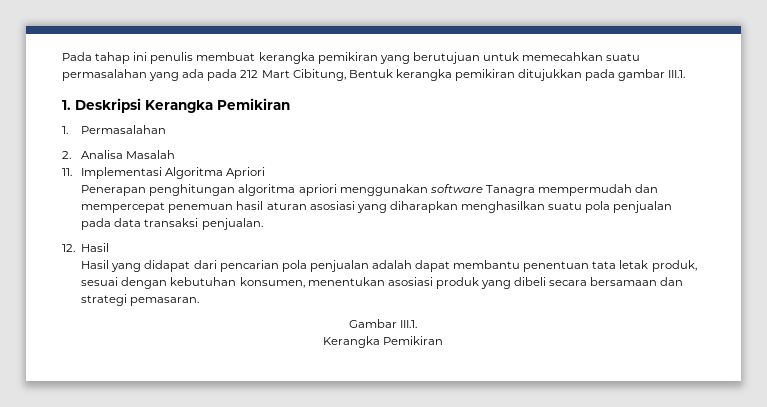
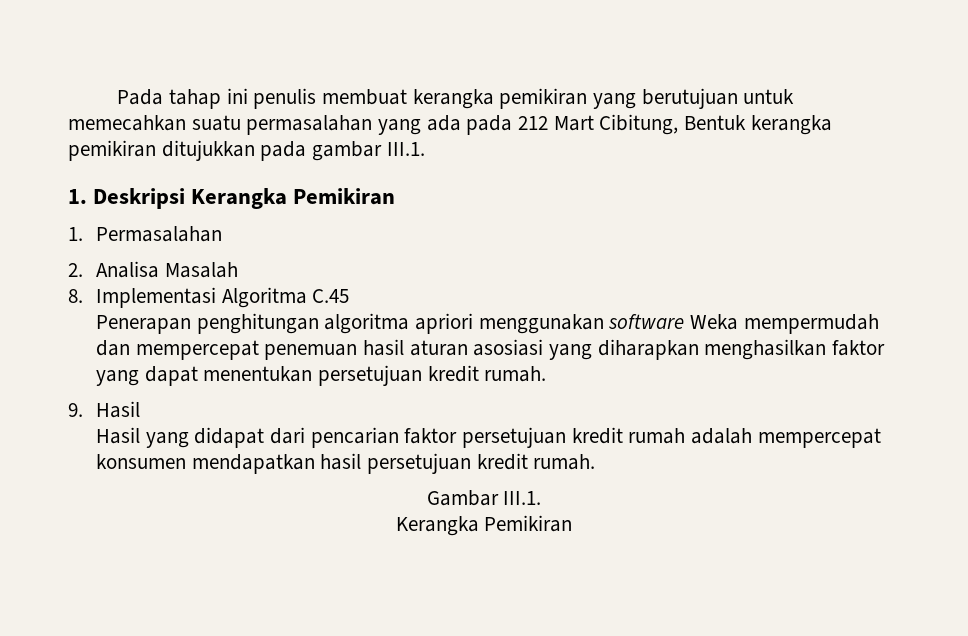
- 11. Implementasi Algoritma Apriori
+ 8. Implementasi Algoritma C.45
- Penerapan penghitungan algoritma apriori menggunakan software Tanagra mempermudah dan mempercepat penemuan hasil aturan asosiasi yang diharapkan menghasilkan suatu pola penjualan pada data transaksi penjualan.
- 12. Hasil
+ Penerapan penghitungan algoritma apriori menggunakan software Weka mempermudah dan mempercepat penemuan hasil aturan asosiasi yang diharapkan menghasilkan faktor yang dapat menentukan persetujuan kredit rumah.
+ 9. Hasil
- Hasil yang didapat dari pencarian pola penjualan adalah dapat membantu penentuan tata letak produk, sesuai dengan kebutuhan konsumen, menentukan asosiasi produk yang dibeli secara bersamaan dan strategi pemasaran.
+ Hasil yang didapat dari pencarian faktor persetujuan kredit rumah adalah mempercepat konsumen mendapatkan hasil persetujuan kredit rumah.

